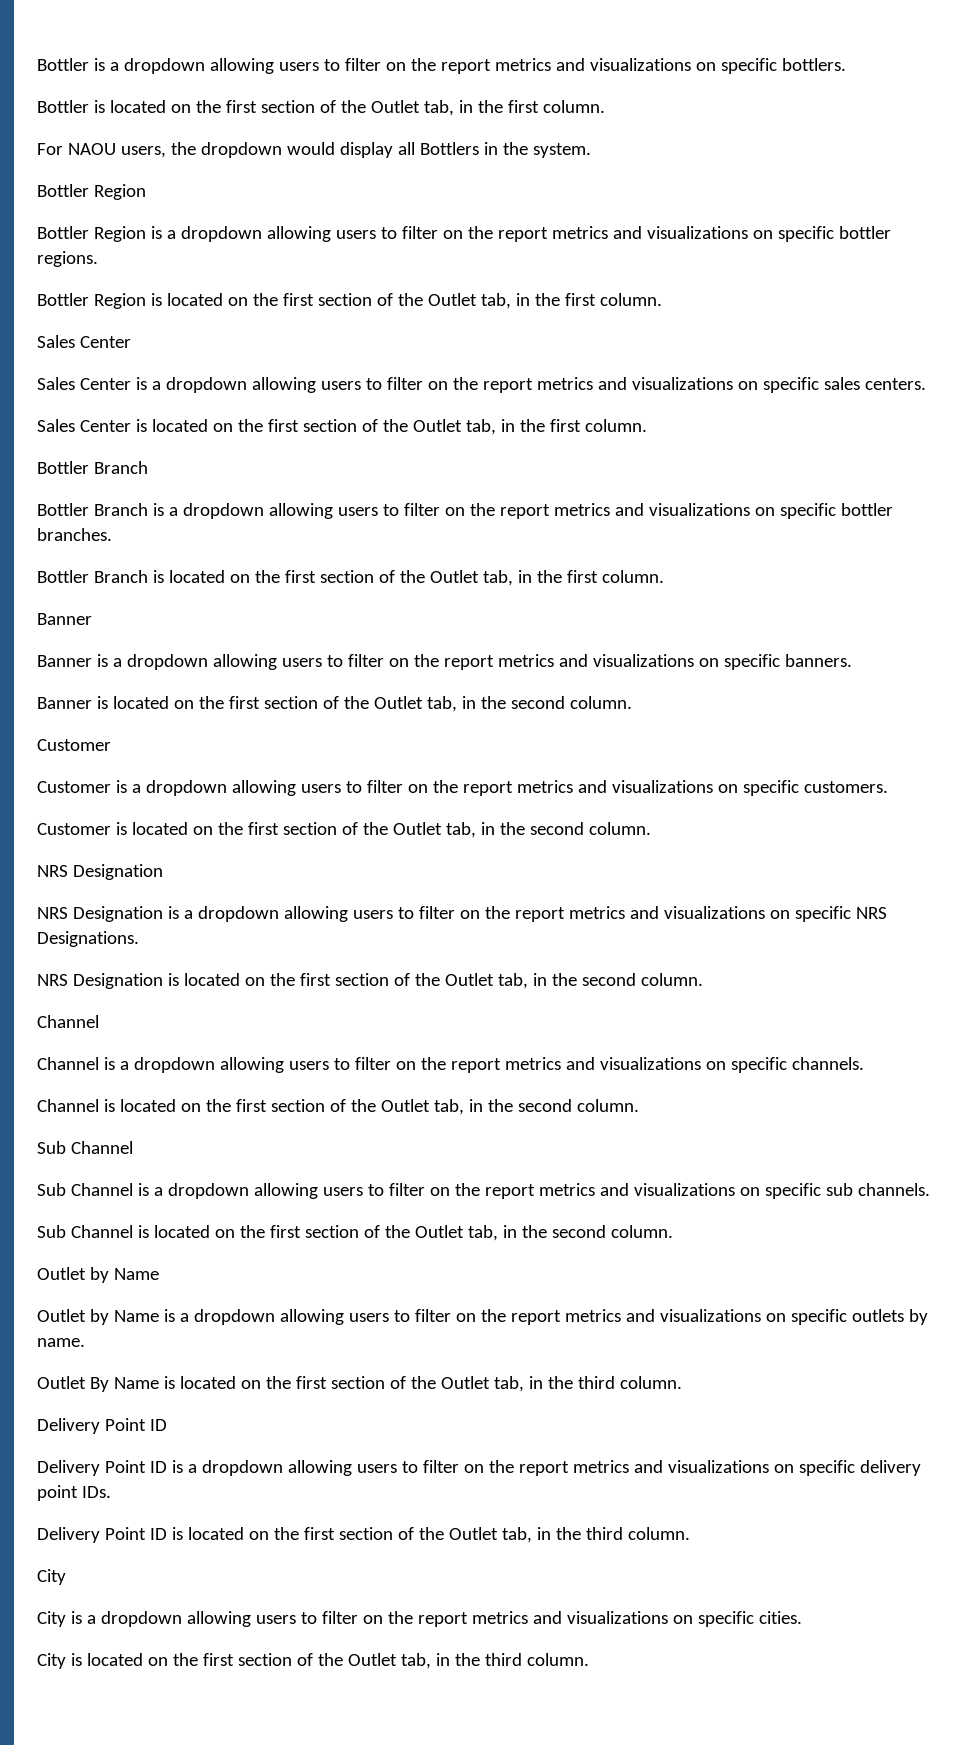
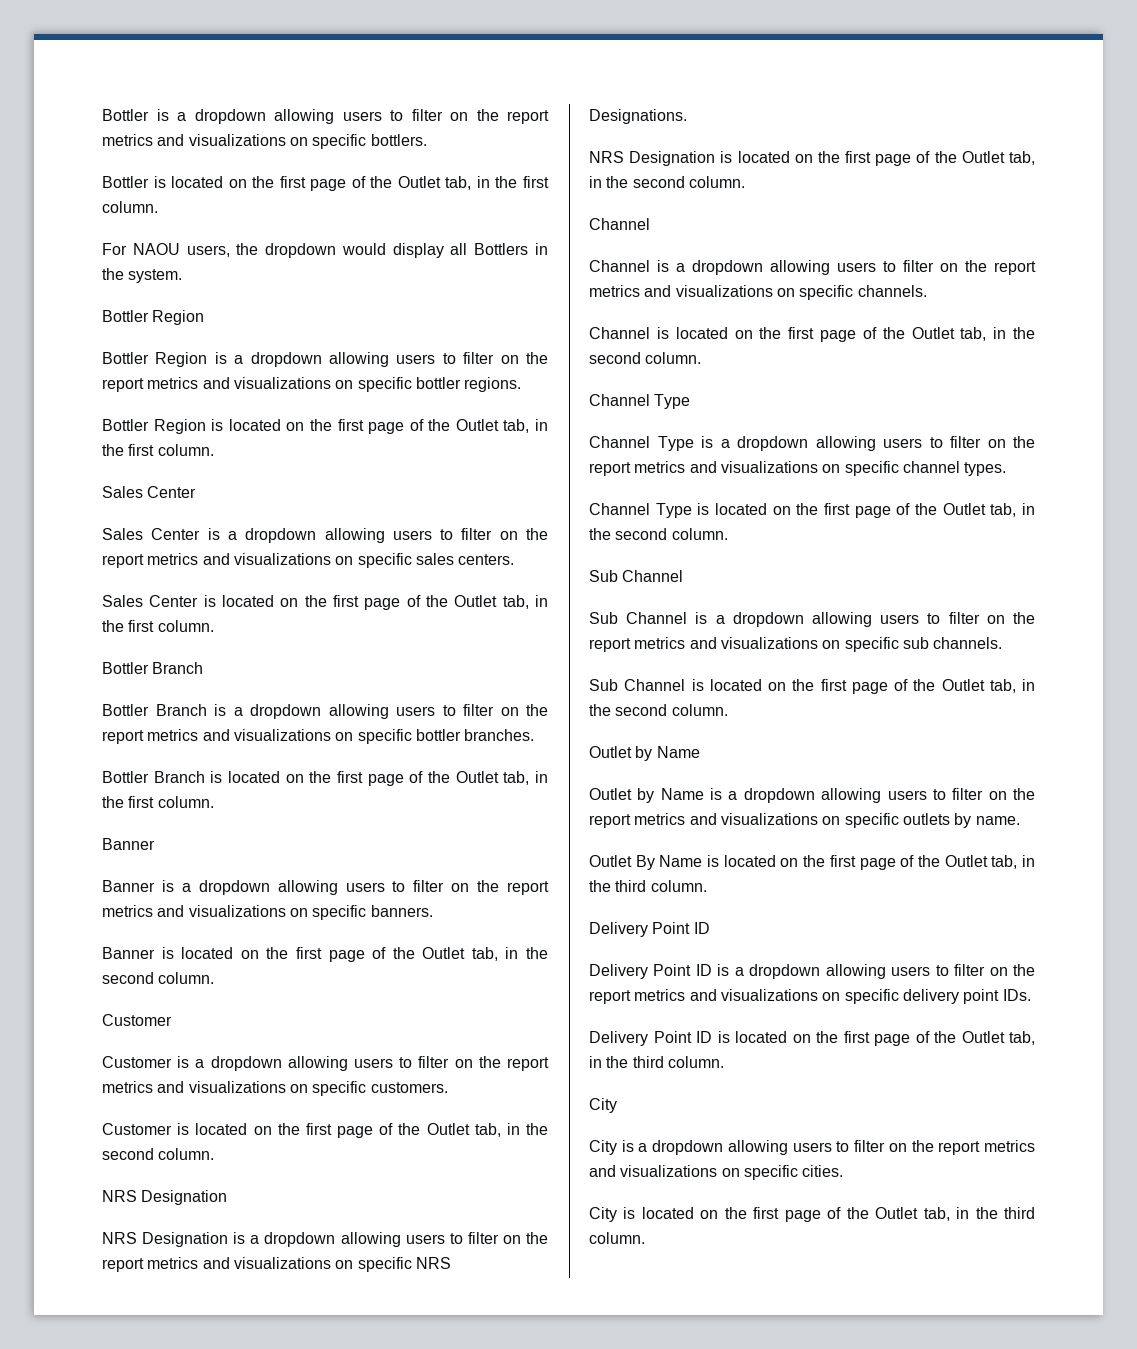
- Bottler is located on the first section of the Outlet tab, in the first column.
+ Bottler is located on the first page of the Outlet tab, in the first column.
- Bottler Region is located on the first section of the Outlet tab, in the first column.
+ Bottler Region is located on the first page of the Outlet tab, in the first column.
- Sales Center is located on the first section of the Outlet tab, in the first column.
+ Sales Center is located on the first page of the Outlet tab, in the first column.
- Bottler Branch is located on the first section of the Outlet tab, in the first column.
+ Bottler Branch is located on the first page of the Outlet tab, in the first column.
- Banner is located on the first section of the Outlet tab, in the second column.
+ Banner is located on the first page of the Outlet tab, in the second column.
- Customer is located on the first section of the Outlet tab, in the second column.
+ Customer is located on the first page of the Outlet tab, in the second column.
- NRS Designation is located on the first section of the Outlet tab, in the second column.
+ NRS Designation is located on the first page of the Outlet tab, in the second column.
  Channel is a dropdown allowing users to filter on the report metrics and visualizations on specific channels.
- Channel is located on the first section of the Outlet tab, in the second column.
+ Channel is located on the first page of the Outlet tab, in the second column.
+ Channel Type
+ Channel Type is a dropdown allowing users to filter on the report metrics and visualizations on specific channel types.
+ Channel Type is located on the first page of the Outlet tab, in the second column.
- Sub Channel is located on the first section of the Outlet tab, in the second column.
+ Sub Channel is located on the first page of the Outlet tab, in the second column.
- Outlet By Name is located on the first section of the Outlet tab, in the third column.
+ Outlet By Name is located on the first page of the Outlet tab, in the third column.
- Delivery Point ID is located on the first section of the Outlet tab, in the third column.
+ Delivery Point ID is located on the first page of the Outlet tab, in the third column.
- City is located on the first section of the Outlet tab, in the third column.
+ City is located on the first page of the Outlet tab, in the third column.

